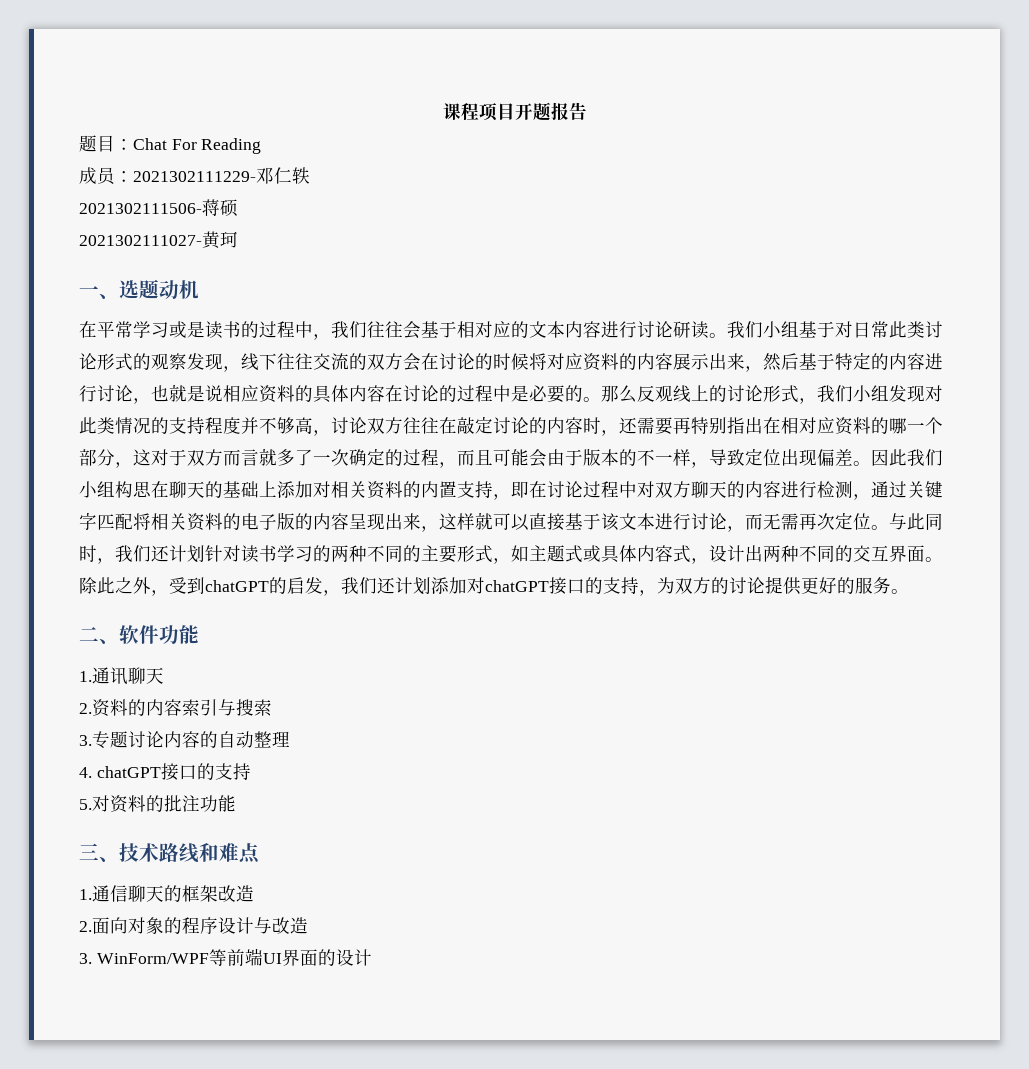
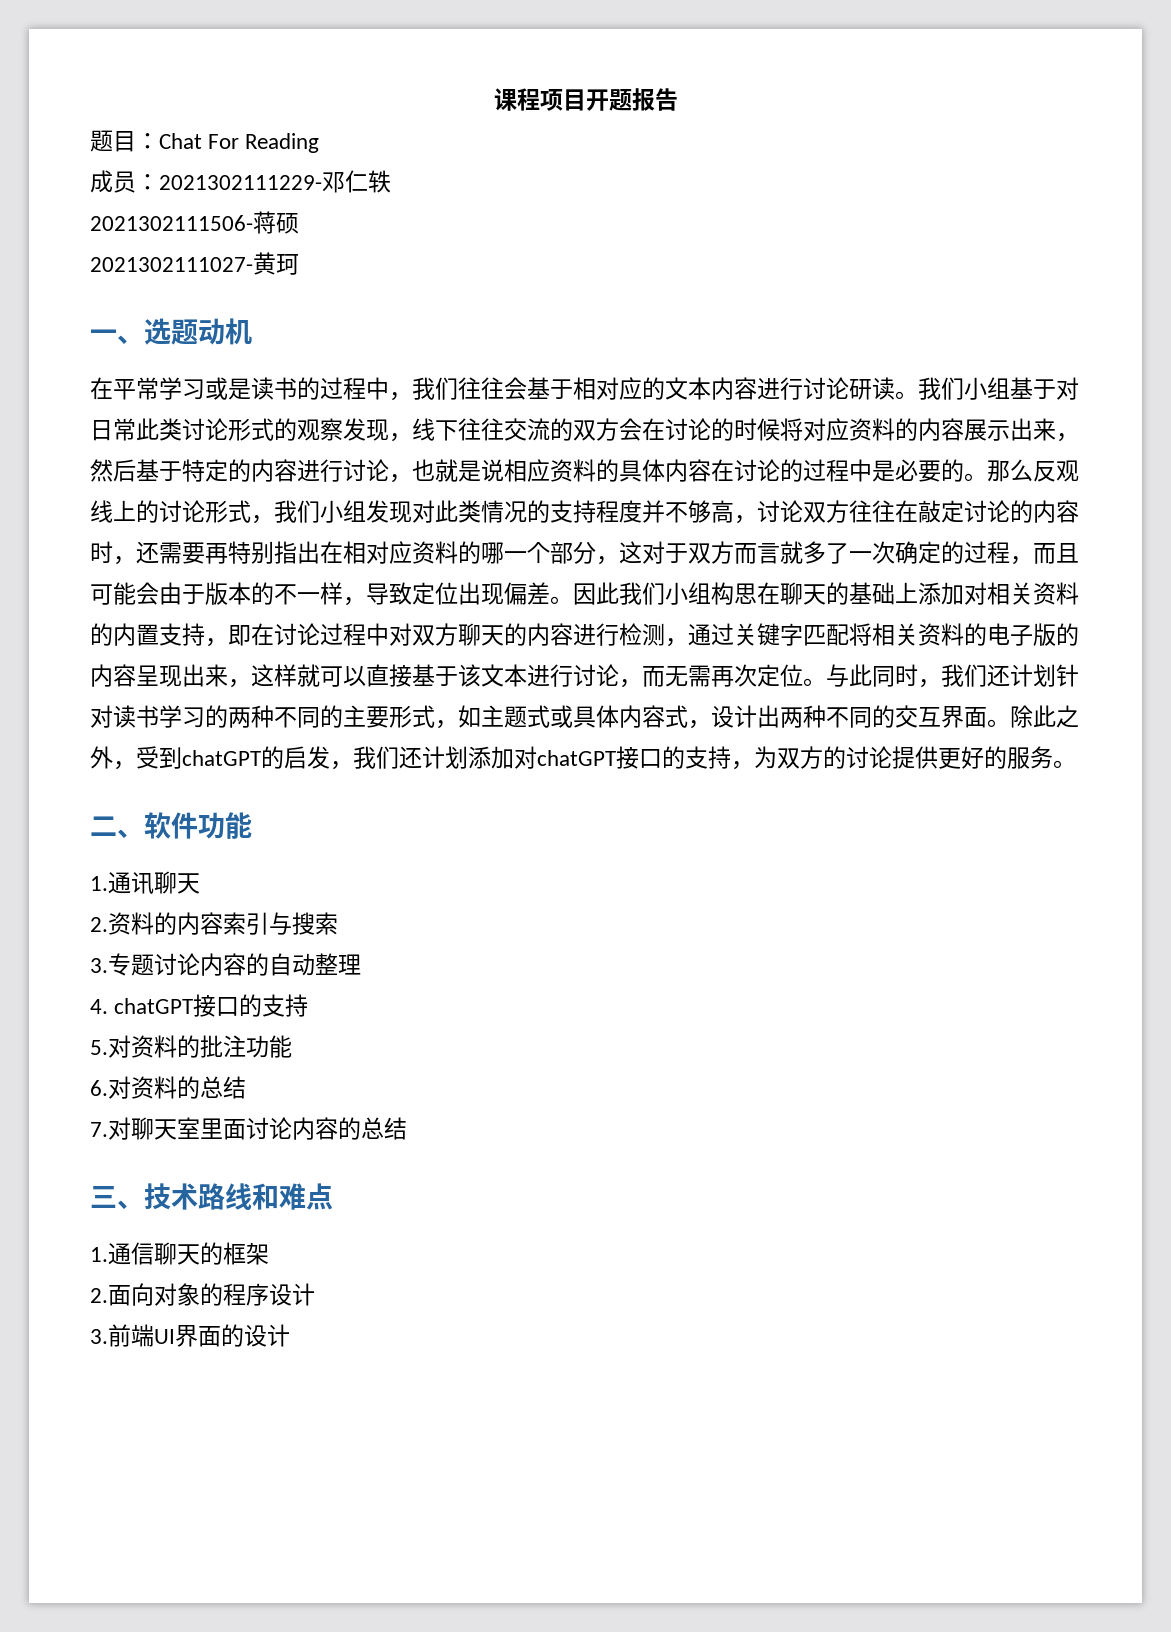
+ 6.对资料的总结
+ 7.对聊天室里面讨论内容的总结
- 1.通信聊天的框架改造
+ 1.通信聊天的框架
- 2.面向对象的程序设计与改造
- 3. WinForm/WPF等前端UI界面的设计
+ 2.面向对象的程序设计
+ 3.前端UI界面的设计

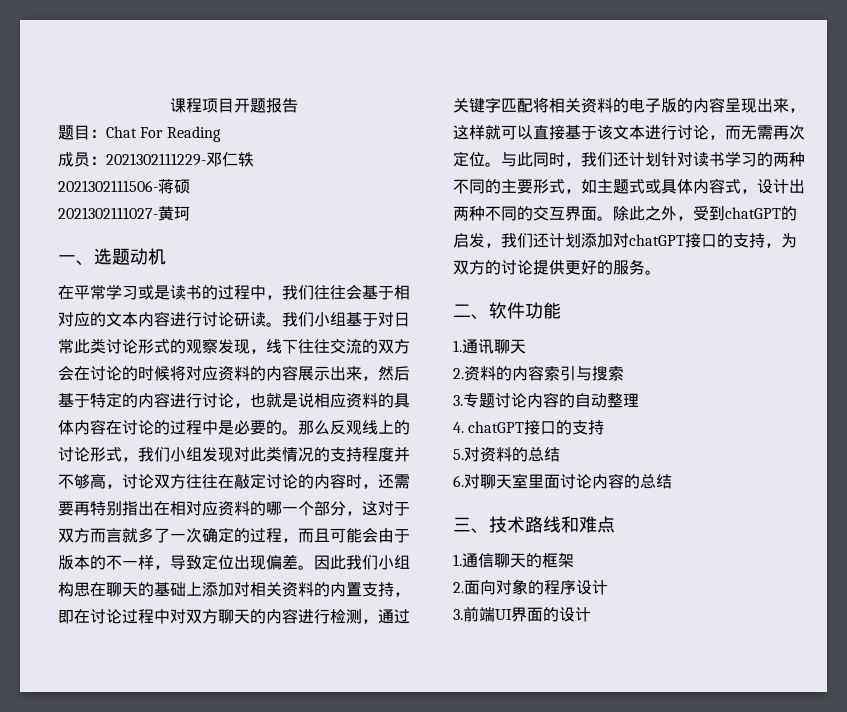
- 5.对资料的批注功能
- 6.对资料的总结
- 7.对聊天室里面讨论内容的总结
+ 5.对资料的总结
+ 6.对聊天室里面讨论内容的总结

